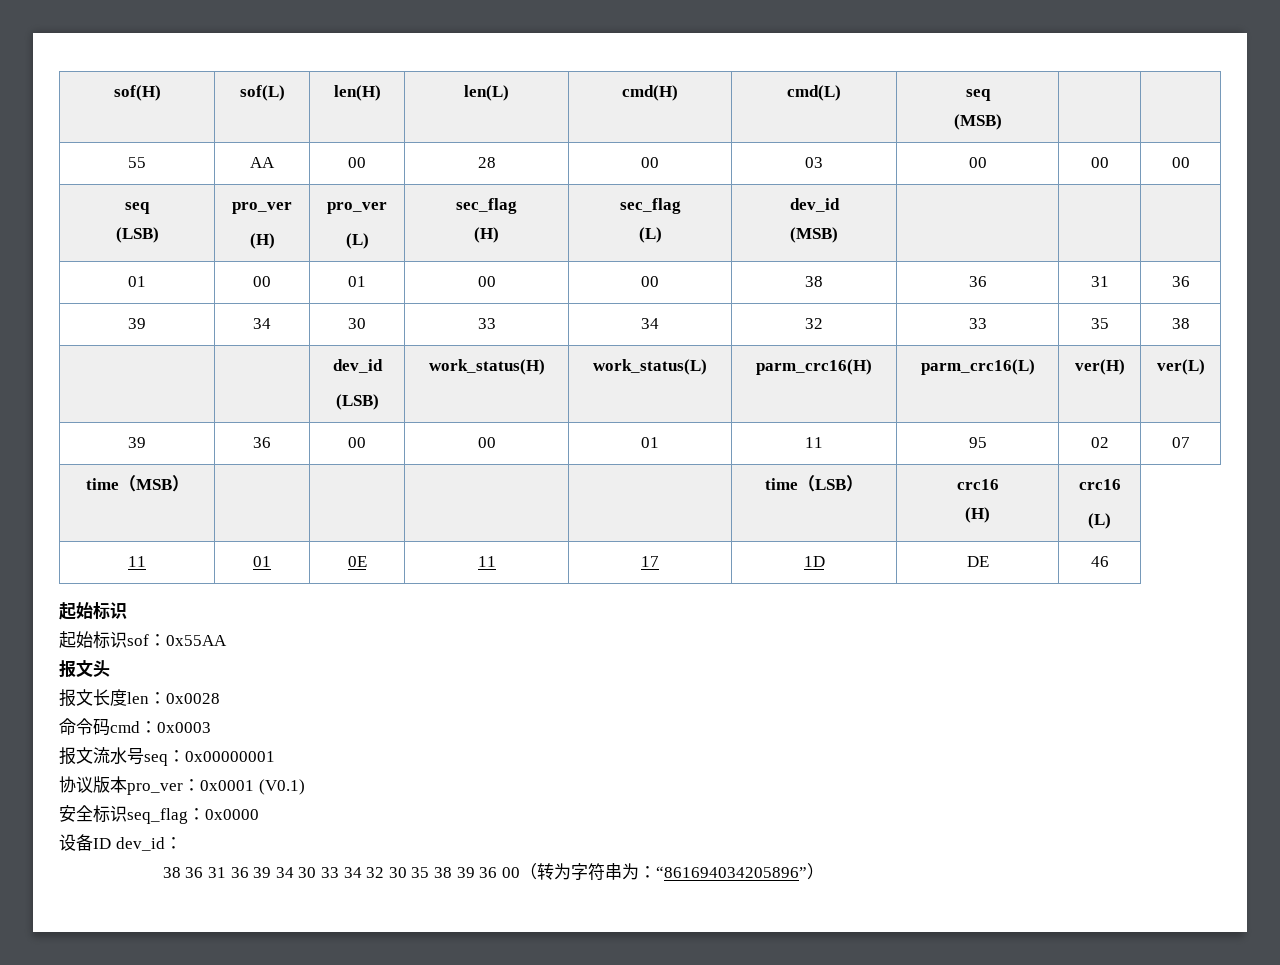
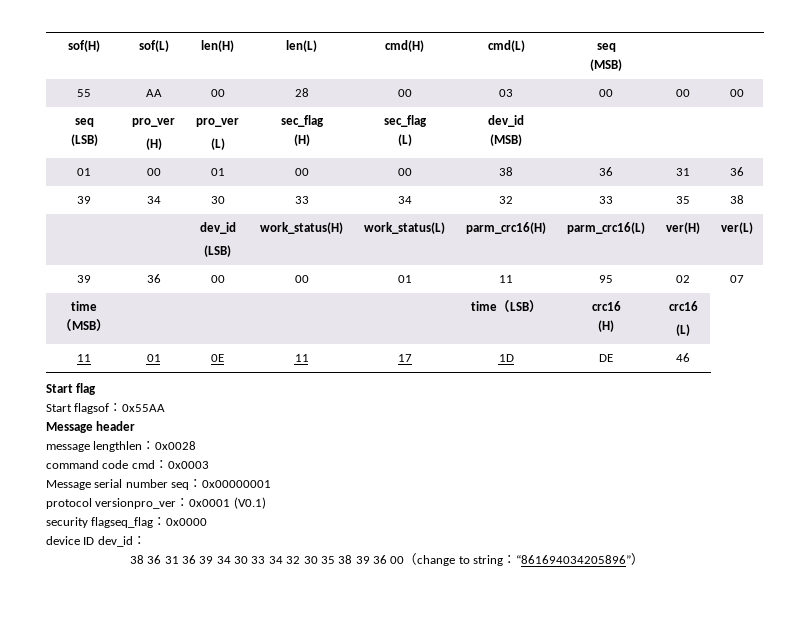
  11 | 01 | 0E | 11 | 17 | 1D | DE | 46
- 起始标识
- 起始标识sof：0x55AA
- 报文头
- 报文长度len：0x0028
+ Start flag
+ Start flagsof：0x55AA
+ Message header
+ message lengthlen：0x0028
- 命令码cmd：0x0003
+ command code cmd：0x0003
- 报文流水号seq：0x00000001
+ Message serial number seq：0x00000001
- 协议版本pro_ver：0x0001 (V0.1)
+ protocol versionpro_ver：0x0001 (V0.1)
- 安全标识seq_flag：0x0000
+ security flagseq_flag：0x0000
- 设备ID dev_id：
+ device ID dev_id：
- 38 36 31 36 39 34 30 33 34 32 30 35 38 39 36 00（转为字符串为：“861694034205896”）
+ 38 36 31 36 39 34 30 33 34 32 30 35 38 39 36 00（change to string：“861694034205896”）

